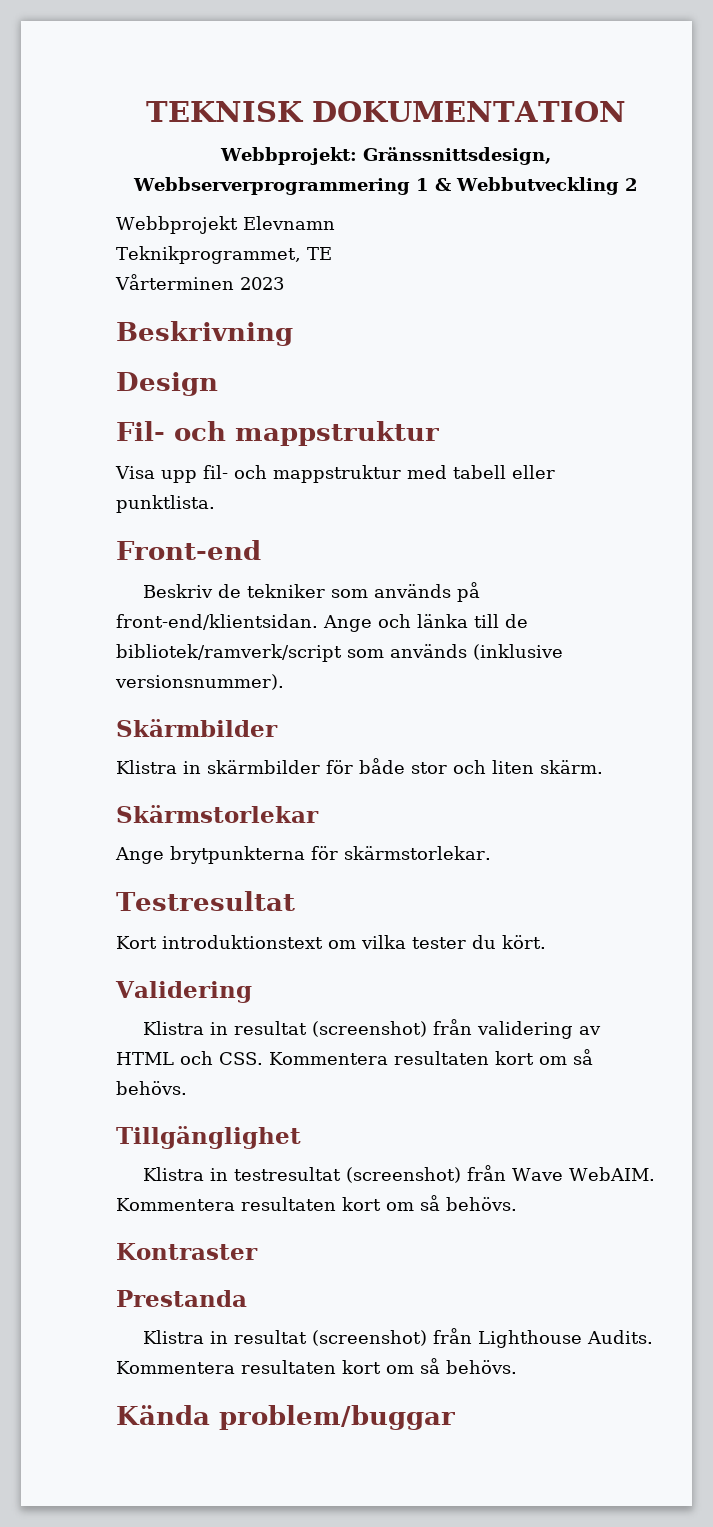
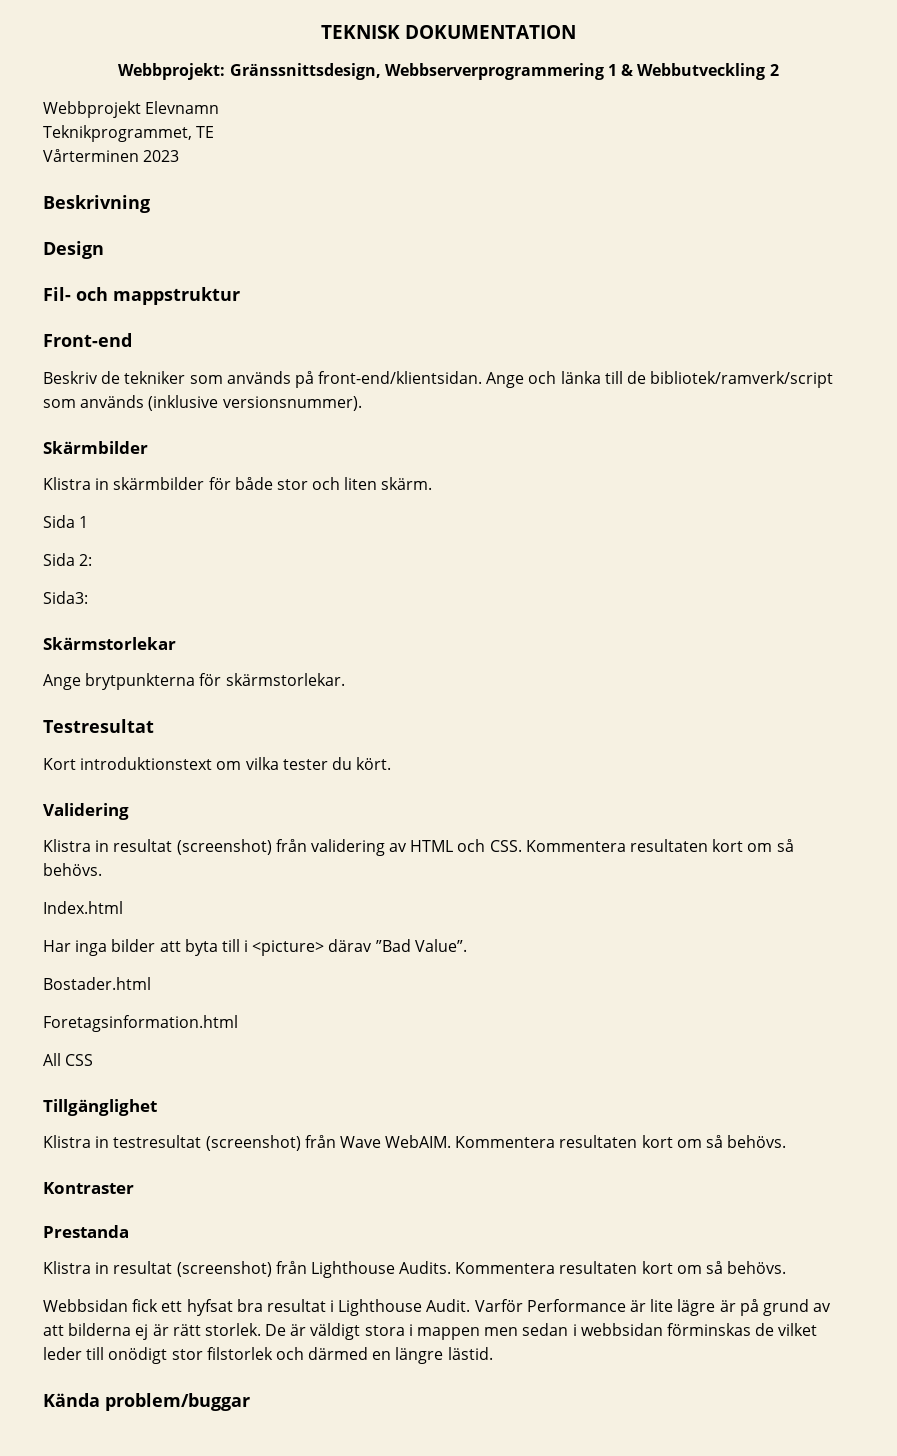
- Visa upp fil- och mappstruktur med tabell eller punktlista.
+ Sida 1
+ Sida 2:
+ Sida3:
+ Index.html
+ Har inga bilder att byta till i <picture> därav ”Bad Value”.
+ Bostader.html
+ Foretagsinformation.html
+ All CSS
+ Webbsidan fick ett hyfsat bra resultat i Lighthouse Audit. Varför Performance är lite lägre är på grund av att bilderna ej är rätt storlek. De är väldigt stora i mappen men sedan i webbsidan förminskas de vilket leder till onödigt stor filstorlek och därmed en längre lästid.

